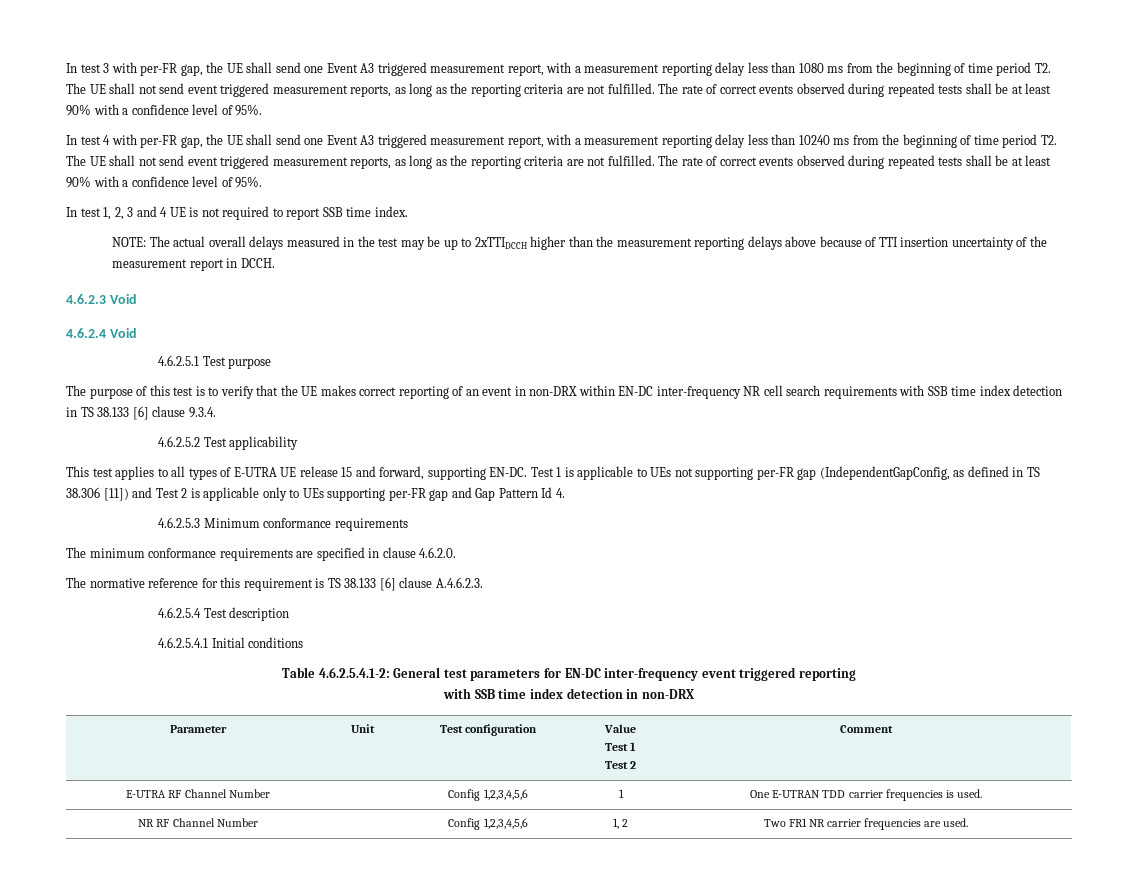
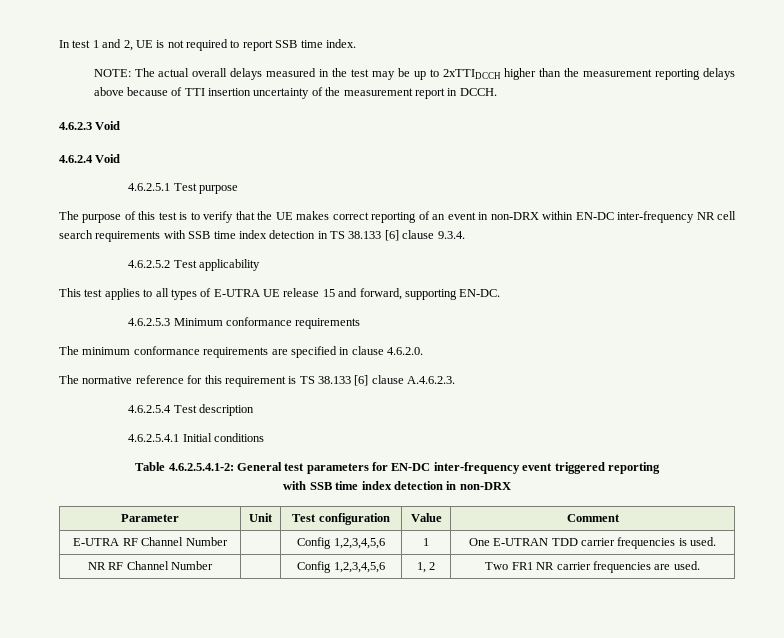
- In test 3 with per-FR gap, the UE shall send one Event A3 triggered measurement report, with a measurement reporting delay less than 1080 ms from the beginning of time period T2. The UE shall not send event triggered measurement reports, as long as the reporting criteria are not fulfilled. The rate of correct events observed during repeated tests shall be at least 90% with a confidence level of 95%.
- In test 4 with per-FR gap, the UE shall send one Event A3 triggered measurement report, with a measurement reporting delay less than 10240 ms from the beginning of time period T2. The UE shall not send event triggered measurement reports, as long as the reporting criteria are not fulfilled. The rate of correct events observed during repeated tests shall be at least 90% with a confidence level of 95%.
- In test 1, 2, 3 and 4 UE is not required to report SSB time index.
+ In test 1 and 2, UE is not required to report SSB time index.
- Test 1 is applicable to UEs not supporting per-FR gap (IndependentGapConfig, as defined in TS 38.306 [11]) and Test 2 is applicable only to UEs supporting per-FR gap and Gap Pattern Id 4.
- Parameter | Unit | Test configuration | Value
- Test 1
- Test 2 | Comment
+ Parameter | Unit | Test configuration | Value | Comment

